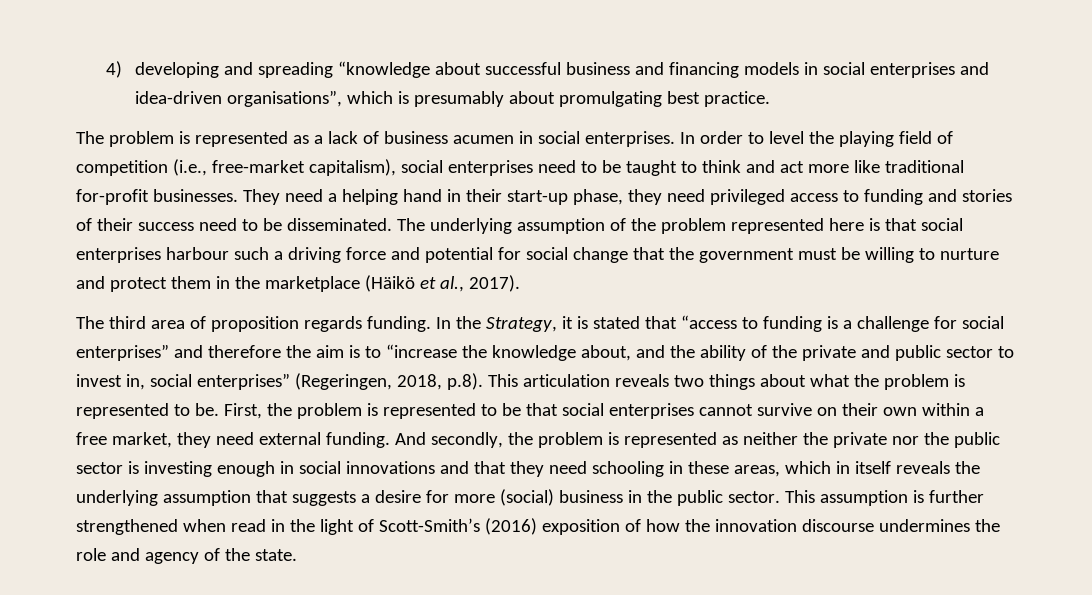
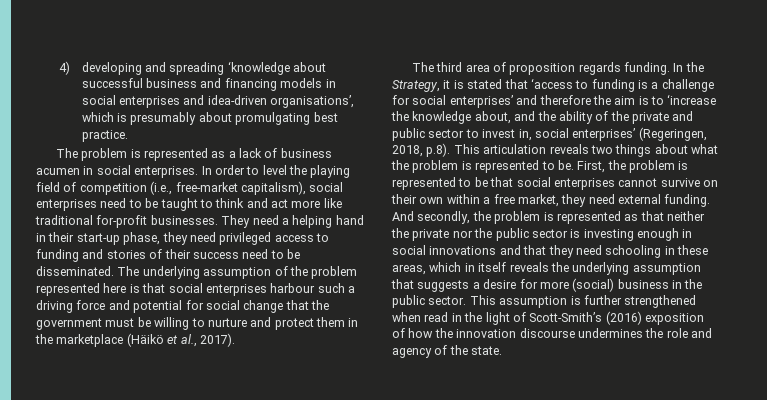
- 4) developing and spreading “knowledge about successful business and financing models in social enterprises and idea-driven organisations”, which is presumably about promulgating best practice.
+ 4) developing and spreading ‘knowledge about successful business and financing models in social enterprises and idea-driven organisations’, which is presumably about promulgating best practice.
- In the Strategy, it is stated that “access to funding is a challenge for social enterprises” and therefore the aim is to “increase the knowledge about, and the ability of the private and public sector to invest in, social enterprises” (Regeringen, 2018, p.8). This articulation reveals two things about what the problem is represented to be.
+ In the Strategy, it is stated that ‘access to funding is a challenge for social enterprises’ and therefore the aim is to ‘increase the knowledge about, and the ability of the private and public sector to invest in, social enterprises’ (Regeringen, 2018, p.8). This articulation reveals two things about what the problem is represented to be.
- And secondly, the problem is represented as neither the private nor the public sector is investing enough in social innovations and that they need schooling in these areas, which in itself reveals the underlying assumption that suggests a desire for more (social) business in the public sector.
+ And secondly, the problem is represented as that neither the private nor the public sector is investing enough in social innovations and that they need schooling in these areas, which in itself reveals the underlying assumption that suggests a desire for more (social) business in the public sector.

